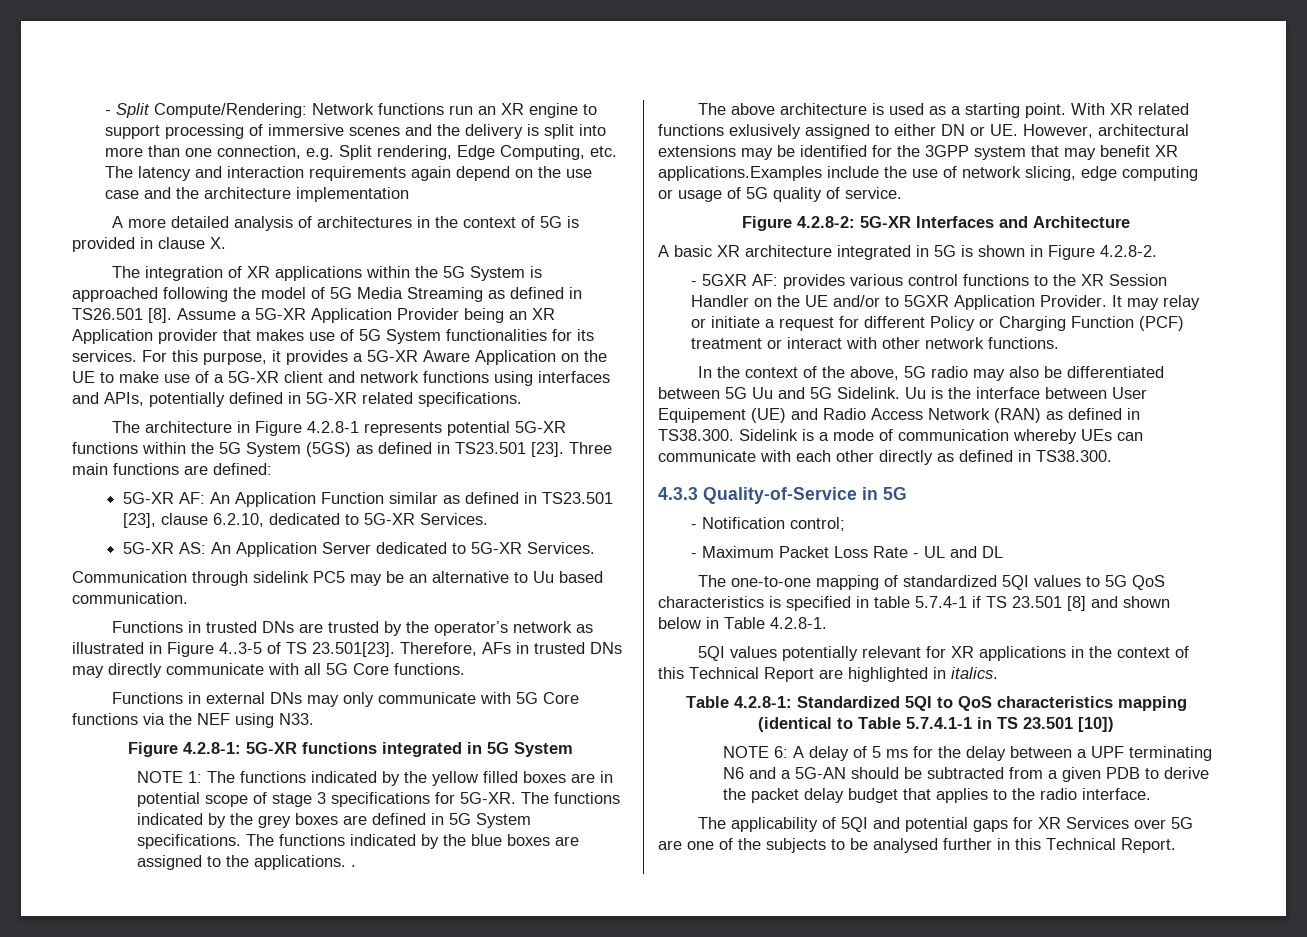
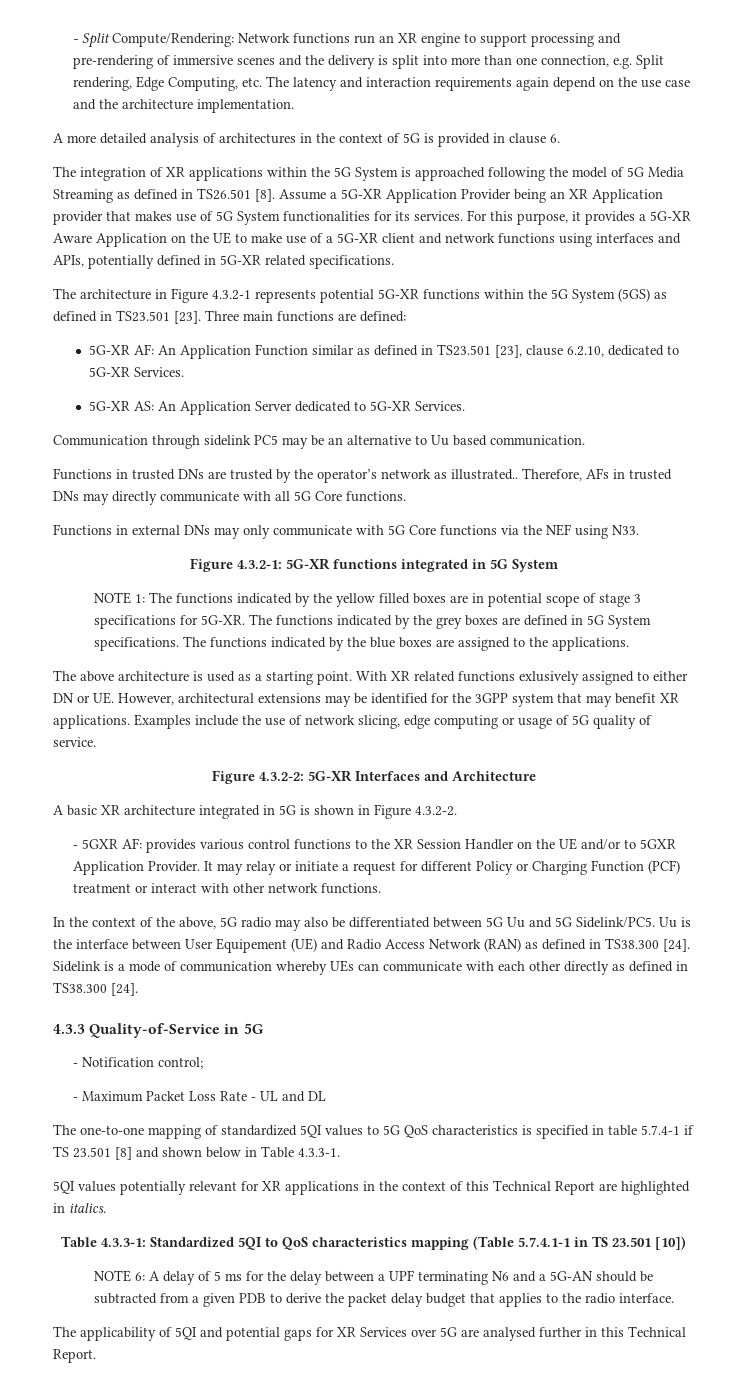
- - Split Compute/Rendering: Network functions run an XR engine to support processing of immersive scenes and the delivery is split into more than one connection, e.g. Split rendering, Edge Computing, etc. The latency and interaction requirements again depend on the use case and the architecture implementation
+ - Split Compute/Rendering: Network functions run an XR engine to support processing and pre-rendering of immersive scenes and the delivery is split into more than one connection, e.g. Split rendering, Edge Computing, etc. The latency and interaction requirements again depend on the use case and the architecture implementation.
- A more detailed analysis of architectures in the context of 5G is provided in clause X.
+ A more detailed analysis of architectures in the context of 5G is provided in clause 6.
- The architecture in Figure 4.2.8-1 represents potential 5G-XR functions within the 5G System (5GS) as defined in TS23.501 [23].
+ The architecture in Figure 4.3.2-1 represents potential 5G-XR functions within the 5G System (5GS) as defined in TS23.501 [23].
- Functions in trusted DNs are trusted by the operator’s network as illustrated in Figure 4..3-5 of TS 23.501[23]. Therefore, AFs in trusted DNs may directly communicate with all 5G Core functions.
+ Functions in trusted DNs are trusted by the operator’s network as illustrated.. Therefore, AFs in trusted DNs may directly communicate with all 5G Core functions.
- Figure 4.2.8-1: 5G-XR functions integrated in 5G System
+ Figure 4.3.2-1: 5G-XR functions integrated in 5G System
- The functions indicated by the blue boxes are assigned to the applications. .
+ The functions indicated by the blue boxes are assigned to the applications.
- With XR related functions exlusively assigned to either DN or UE. However, architectural extensions may be identified for the 3GPP system that may benefit XR applications.Examples include the use of network slicing, edge computing or usage of 5G quality of service.
+ With XR related functions exlusively assigned to either DN or UE. However, architectural extensions may be identified for the 3GPP system that may benefit XR applications. Examples include the use of network slicing, edge computing or usage of 5G quality of service.
- Figure 4.2.8-2: 5G-XR Interfaces and Architecture
+ Figure 4.3.2-2: 5G-XR Interfaces and Architecture
- A basic XR architecture integrated in 5G is shown in Figure 4.2.8-2.
+ A basic XR architecture integrated in 5G is shown in Figure 4.3.2-2.
- In the context of the above, 5G radio may also be differentiated between 5G Uu and 5G Sidelink.
+ In the context of the above, 5G radio may also be differentiated between 5G Uu and 5G Sidelink/PC5.
- Uu is the interface between User Equipement (UE) and Radio Access Network (RAN) as defined in TS38.300. Sidelink is a mode of communication whereby UEs can communicate with each other directly as defined in TS38.300.
+ Uu is the interface between User Equipement (UE) and Radio Access Network (RAN) as defined in TS38.300 [24]. Sidelink is a mode of communication whereby UEs can communicate with each other directly as defined in TS38.300 [24].
- The one-to-one mapping of standardized 5QI values to 5G QoS characteristics is specified in table 5.7.4-1 if TS 23.501 [8] and shown below in Table 4.2.8-1.
+ The one-to-one mapping of standardized 5QI values to 5G QoS characteristics is specified in table 5.7.4-1 if TS 23.501 [8] and shown below in Table 4.3.3-1.
- Table 4.2.8-1: Standardized 5QI to QoS characteristics mapping (identical to Table 5.7.4.1-1 in TS 23.501 [10])
+ Table 4.3.3-1: Standardized 5QI to QoS characteristics mapping (Table 5.7.4.1-1 in TS 23.501 [10])
- The applicability of 5QI and potential gaps for XR Services over 5G are one of the subjects to be analysed further in this Technical Report.
+ The applicability of 5QI and potential gaps for XR Services over 5G are analysed further in this Technical Report.

